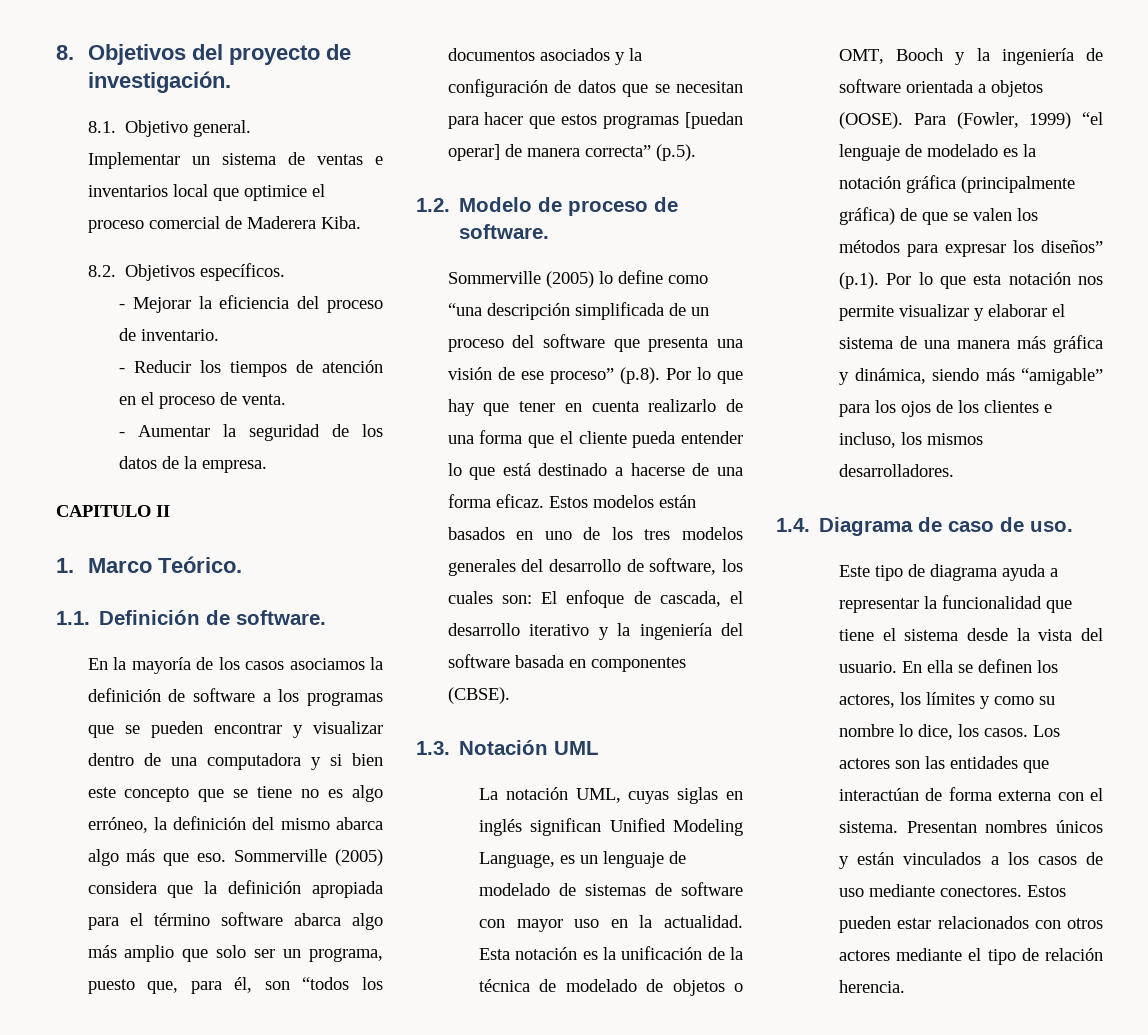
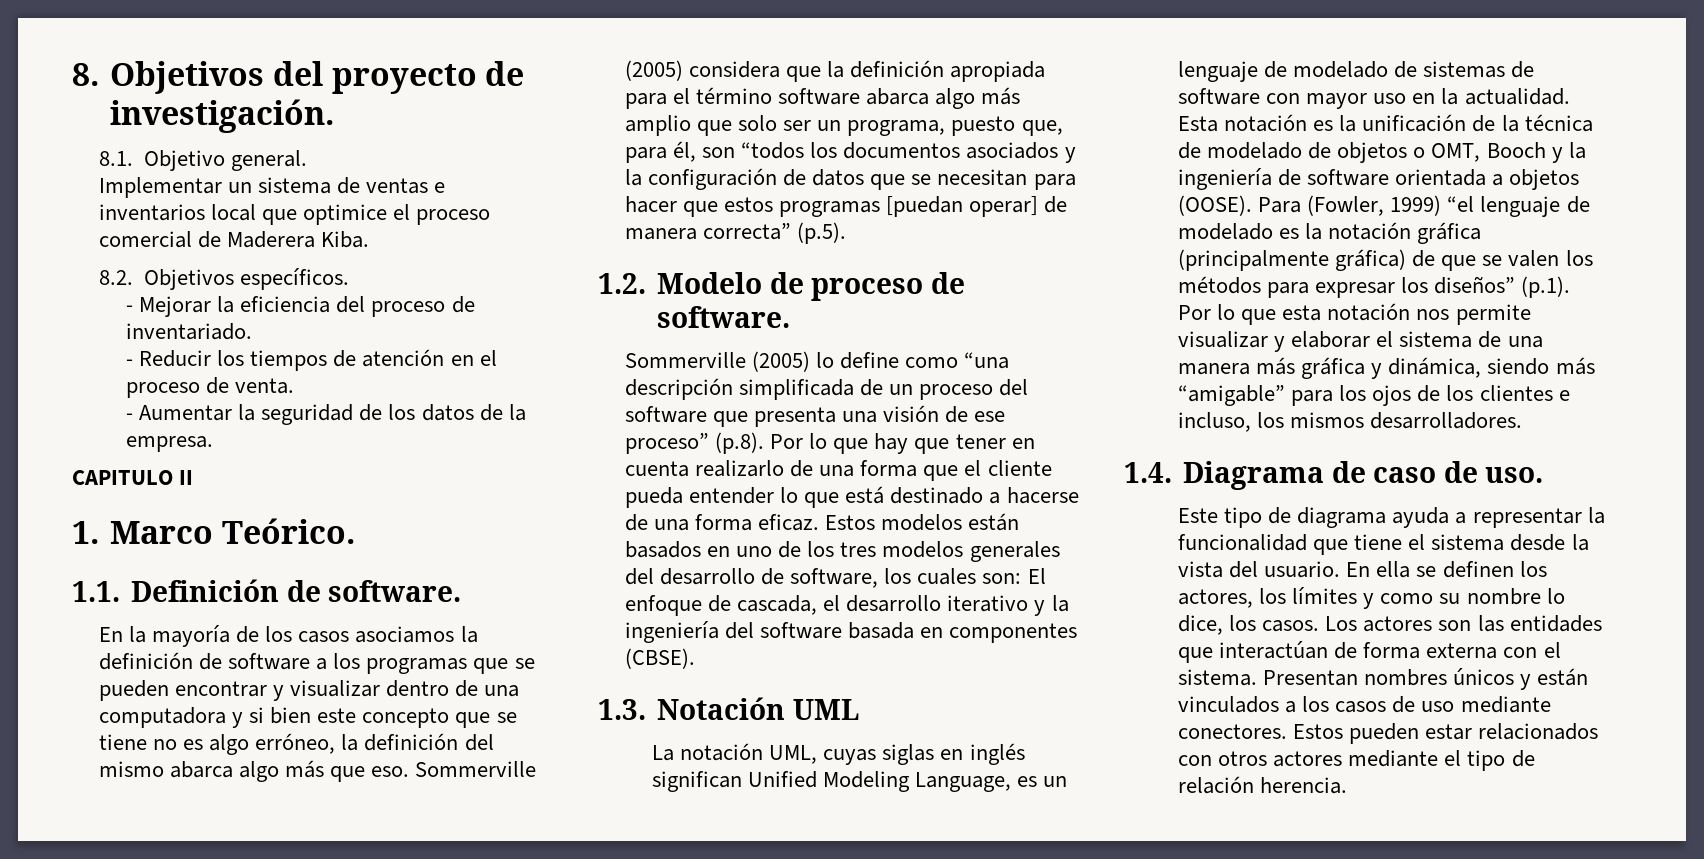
- - Mejorar la eficiencia del proceso de inventario.
+ - Mejorar la eficiencia del proceso de inventariado.

